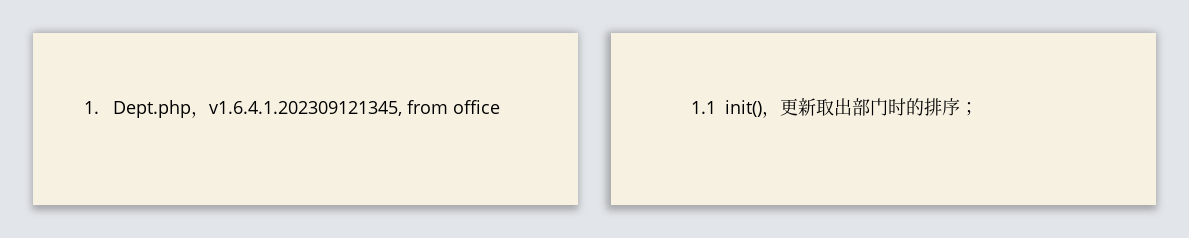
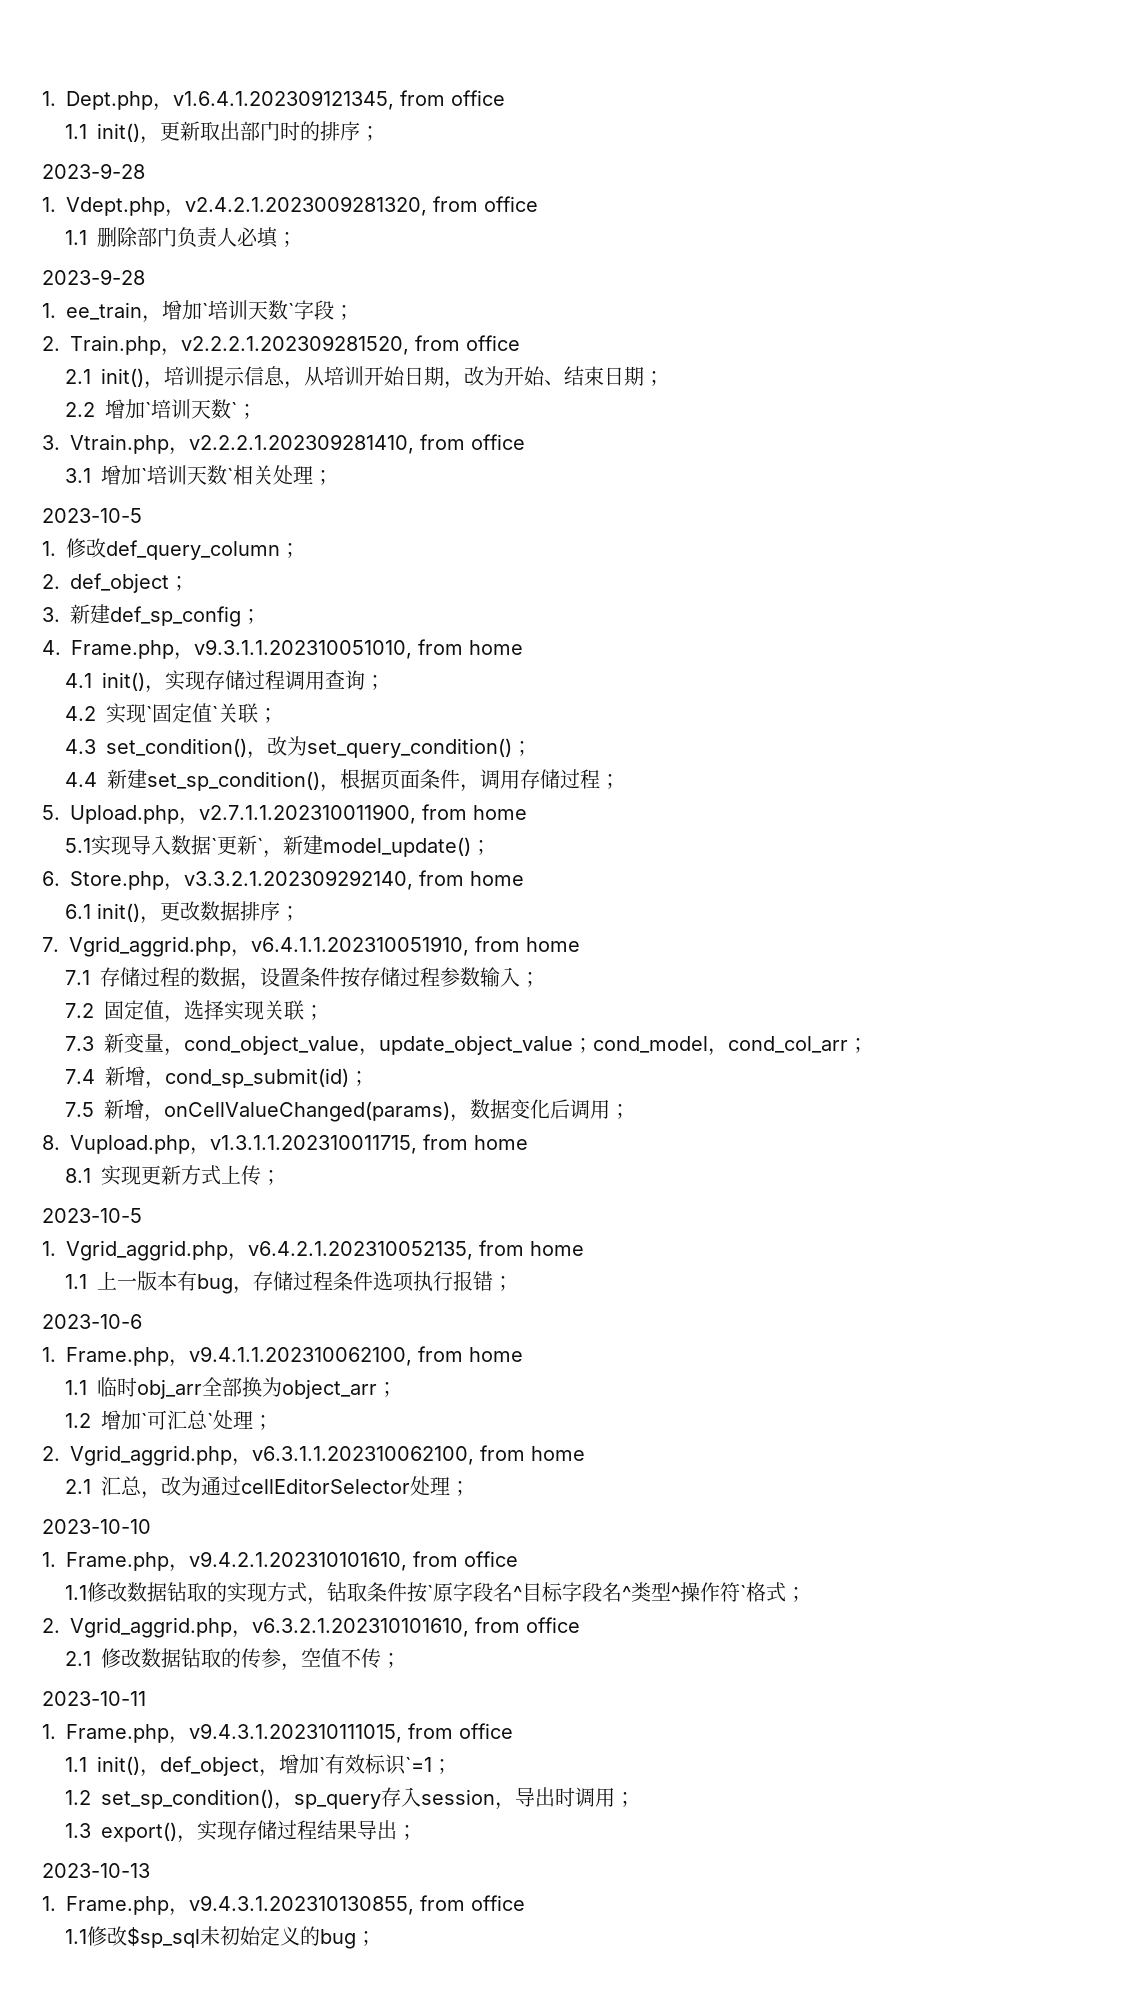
  1.1 init()，更新取出部门时的排序；
+ 2023-9-28
+ 1. Vdept.php，v2.4.2.1.2023009281320, from office
+ 1.1删除部门负责人必填；
+ 2023-9-28
+ 1. ee_train，增加`培训天数`字段；
+ 2. Train.php，v2.2.2.1.202309281520, from office
+ 2.1 init()，培训提示信息，从培训开始日期，改为开始、结束日期；
+ 2.2增加`培训天数`；
+ 3. Vtrain.php，v2.2.2.1.202309281410, from office
+ 3.1增加`培训天数`相关处理；
+ 2023-10-5
+ 1.修改def_query_column；
+ 2. def_object；
+ 3.新建def_sp_config；
+ 4. Frame.php，v9.3.1.1.202310051010, from home
+ 4.1 init()，实现存储过程调用查询；
+ 4.2实现`固定值`关联；
+ 4.3 set_condition()，改为set_query_condition()；
+ 4.4新建set_sp_condition()，根据页面条件，调用存储过程；
+ 5. Upload.php，v2.7.1.1.202310011900, from home
+ 5.1实现导入数据`更新`，新建model_update()；
+ 6. Store.php，v3.3.2.1.202309292140, from home
+ 6.1 init()，更改数据排序；
+ 7. Vgrid_aggrid.php，v6.4.1.1.202310051910, from home
+ 7.1存储过程的数据，设置条件按存储过程参数输入；
+ 7.2固定值，选择实现关联；
+ 7.3新变量，cond_object_value，update_object_value；cond_model，cond_col_arr；
+ 7.4新增，cond_sp_submit(id)；
+ 7.5新增，onCellValueChanged(params)，数据变化后调用；
+ 8. Vupload.php，v1.3.1.1.202310011715, from home
+ 8.1实现更新方式上传；
+ 2023-10-5
+ 1. Vgrid_aggrid.php，v6.4.2.1.202310052135, from home
+ 1.1上一版本有bug，存储过程条件选项执行报错；
+ 2023-10-6
+ 1. Frame.php，v9.4.1.1.202310062100, from home
+ 1.1临时obj_arr全部换为object_arr；
+ 1.2增加`可汇总`处理；
+ 2. Vgrid_aggrid.php，v6.3.1.1.202310062100, from home
+ 2.1汇总，改为通过cellEditorSelector处理；
+ 2023-10-10
+ 1. Frame.php，v9.4.2.1.202310101610, from office
+ 1.1修改数据钻取的实现方式，钻取条件按`原字段名^目标字段名^类型^操作符`格式；
+ 2. Vgrid_aggrid.php，v6.3.2.1.202310101610, from office
+ 2.1修改数据钻取的传参，空值不传；
+ 2023-10-11
+ 1. Frame.php，v9.4.3.1.202310111015, from office
+ 1.1 init()，def_object，增加`有效标识`=1；
+ 1.2 set_sp_condition()，sp_query存入session，导出时调用；
+ 1.3 export()，实现存储过程结果导出；
+ 2023-10-13
+ 1. Frame.php，v9.4.3.1.202310130855, from office
+ 1.1修改$sp_sql未初始定义的bug；

